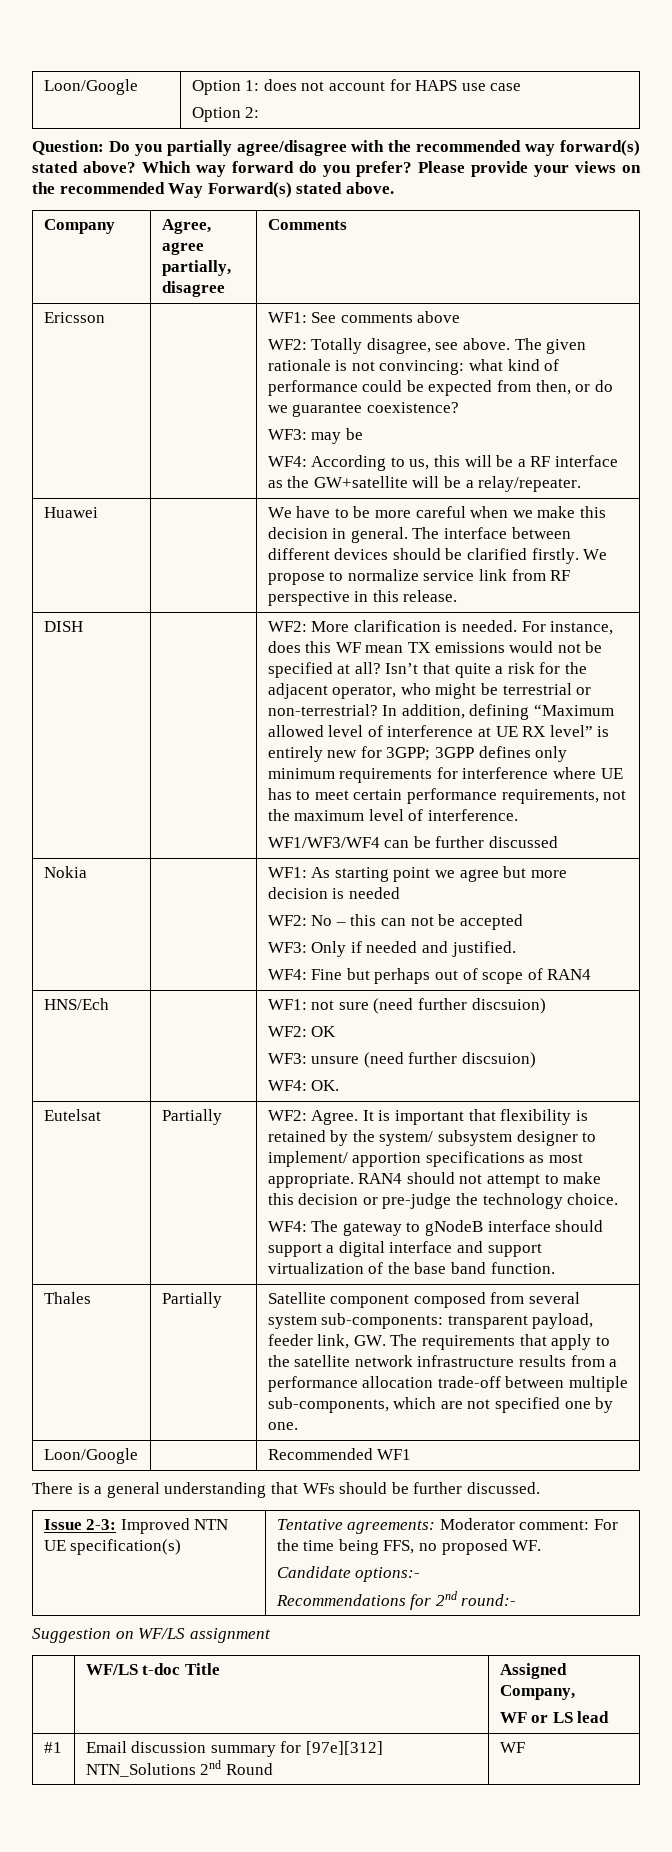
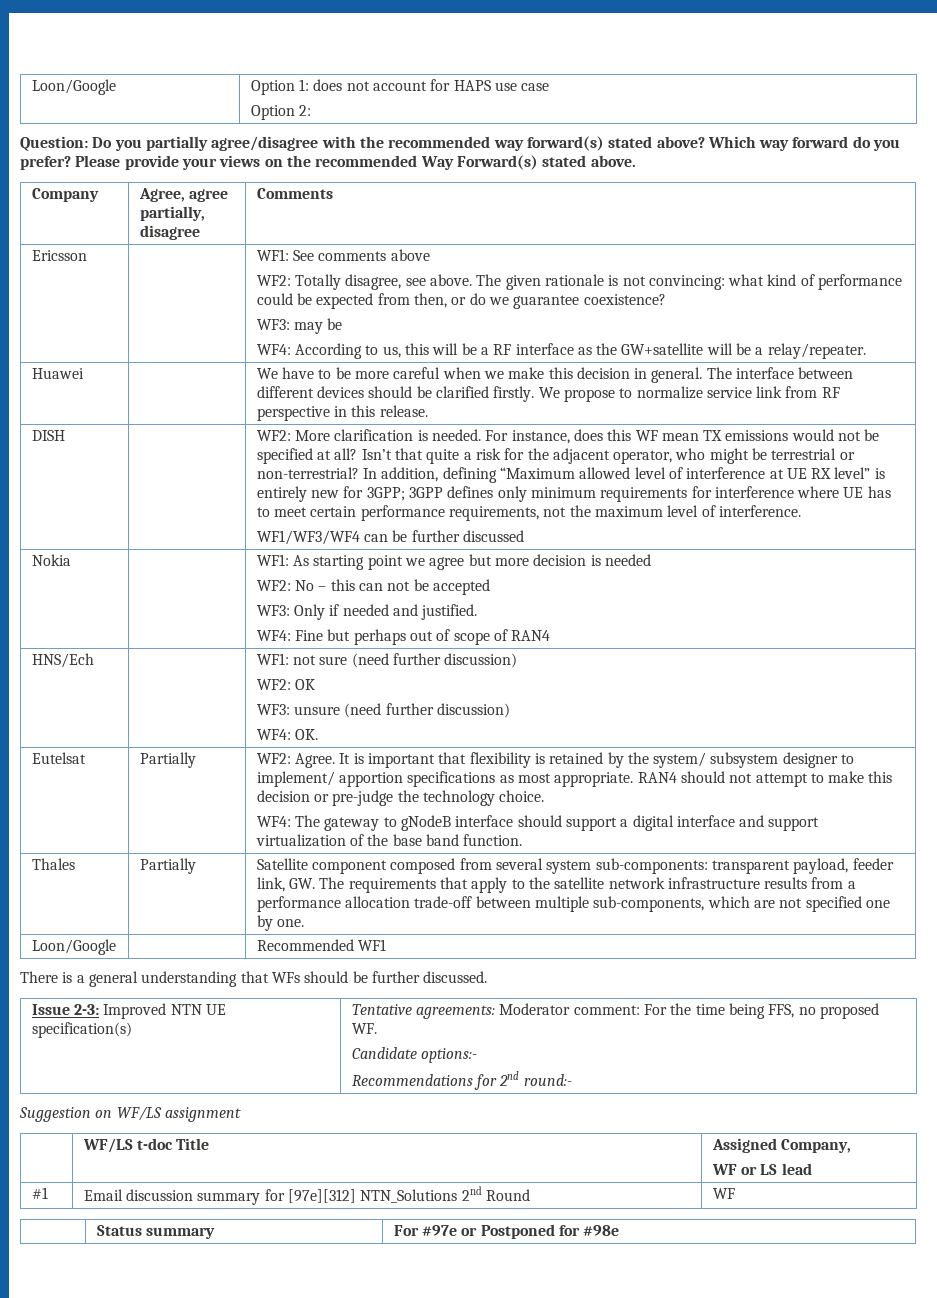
- HNS/Ech | | WF1: not sure (need further discsuion)
+ HNS/Ech | | WF1: not sure (need further discussion)
  WF2: OK
- WF3: unsure (need further discsuion)
+ WF3: unsure (need further discussion)
+ | Status summary | For #97e or Postponed for #98e

